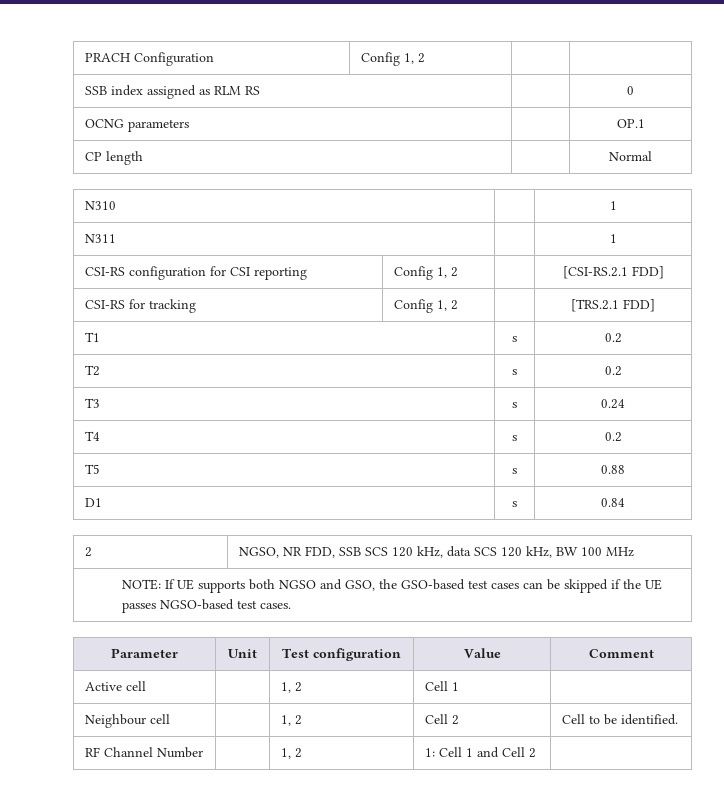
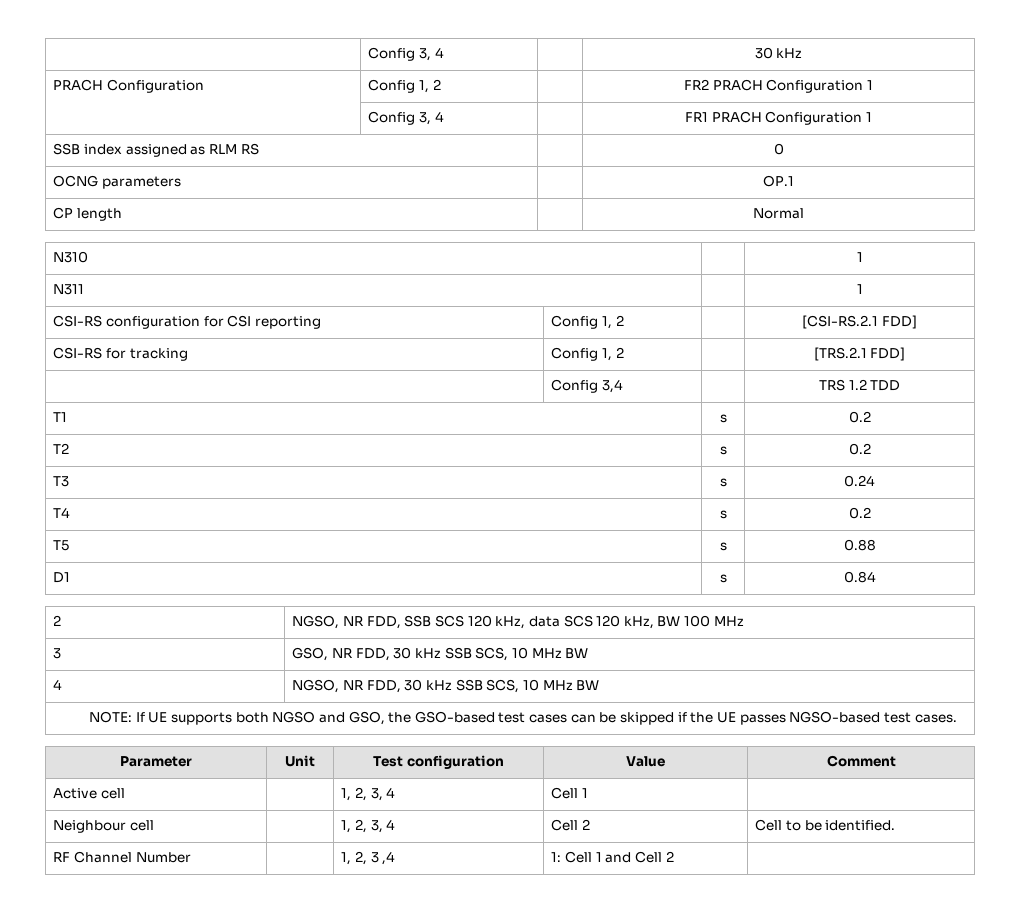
+ | Config 3, 4 | | 30 kHz
- PRACH Configuration | Config 1, 2 | |
+ PRACH Configuration | Config 1, 2 | | FR2 PRACH Configuration 1
+ | Config 3, 4 | | FR1 PRACH Configuration 1
+ | Config 3,4 | | TRS 1.2 TDD
+ 3 | GSO, NR FDD, 30 kHz SSB SCS, 10 MHz BW
+ 4 | NGSO, NR FDD, 30 kHz SSB SCS, 10 MHz BW
- Active cell | | 1, 2 | Cell 1 |
+ Active cell | | 1, 2, 3, 4 | Cell 1 |
- Neighbour cell | | 1, 2 | Cell 2 | Cell to be identified.
+ Neighbour cell | | 1, 2, 3, 4 | Cell 2 | Cell to be identified.
- RF Channel Number | | 1, 2 | 1: Cell 1 and Cell 2 |
+ RF Channel Number | | 1, 2, 3 ,4 | 1: Cell 1 and Cell 2 |

